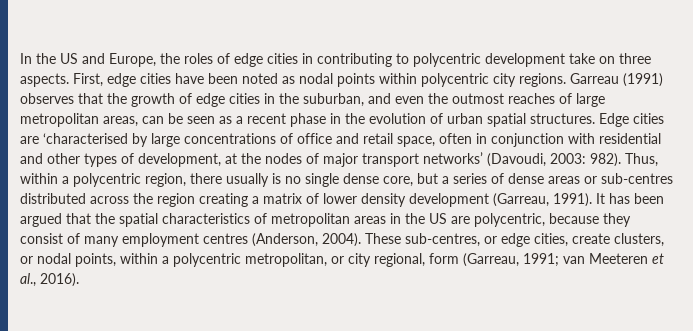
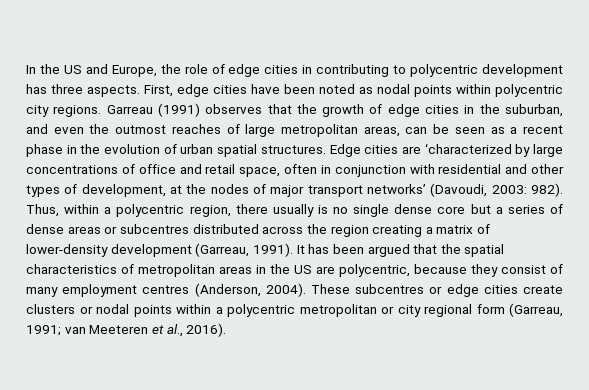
- In the US and Europe, the roles of edge cities in contributing to polycentric development take on three aspects.
+ In the US and Europe, the role of edge cities in contributing to polycentric development has three aspects.
- Edge cities are ‘characterised by large concentrations of office and retail space, often in conjunction with residential and other types of development, at the nodes of major transport networks’ (Davoudi, 2003: 982).
+ Edge cities are ‘characterized by large concentrations of office and retail space, often in conjunction with residential and other types of development, at the nodes of major transport networks’ (Davoudi, 2003: 982).
- Thus, within a polycentric region, there usually is no single dense core, but a series of dense areas or sub-centres distributed across the region creating a matrix of lower density development (Garreau, 1991).
+ Thus, within a polycentric region, there usually is no single dense core but a series of dense areas or subcentres distributed across the region creating a matrix of lower-density development (Garreau, 1991).
- These sub-centres, or edge cities, create clusters, or nodal points, within a polycentric metropolitan, or city regional, form (Garreau, 1991; van Meeteren et al., 2016).
+ These subcentres or edge cities create clusters or nodal points within a polycentric metropolitan or city regional form (Garreau, 1991; van Meeteren et al., 2016).

